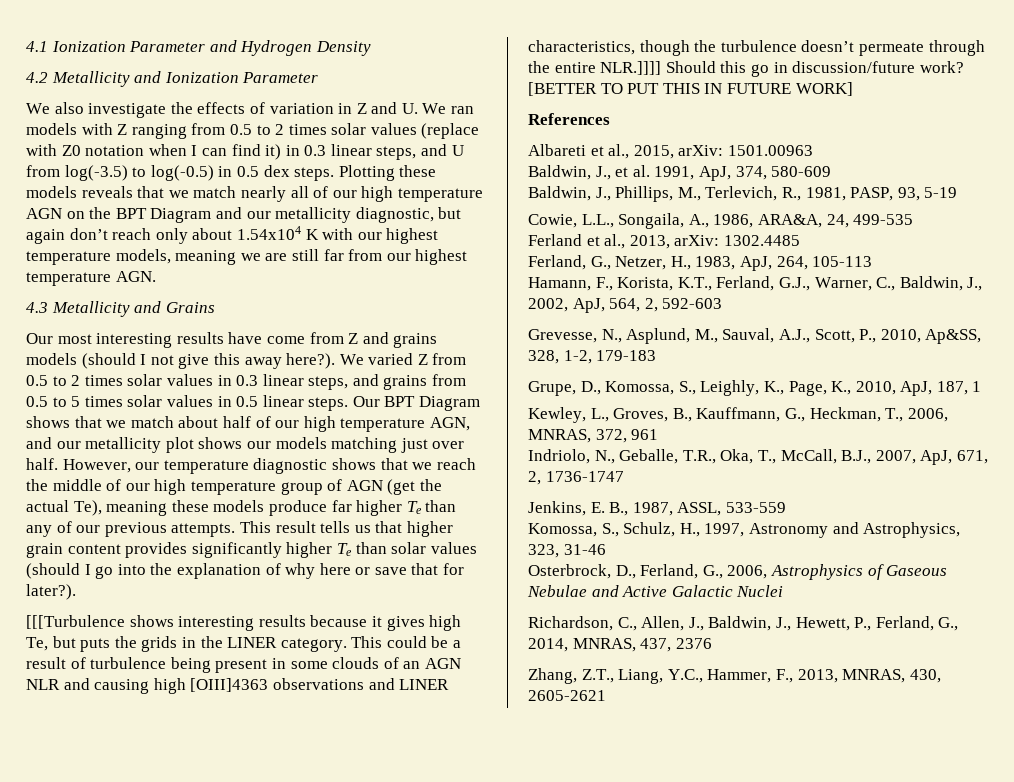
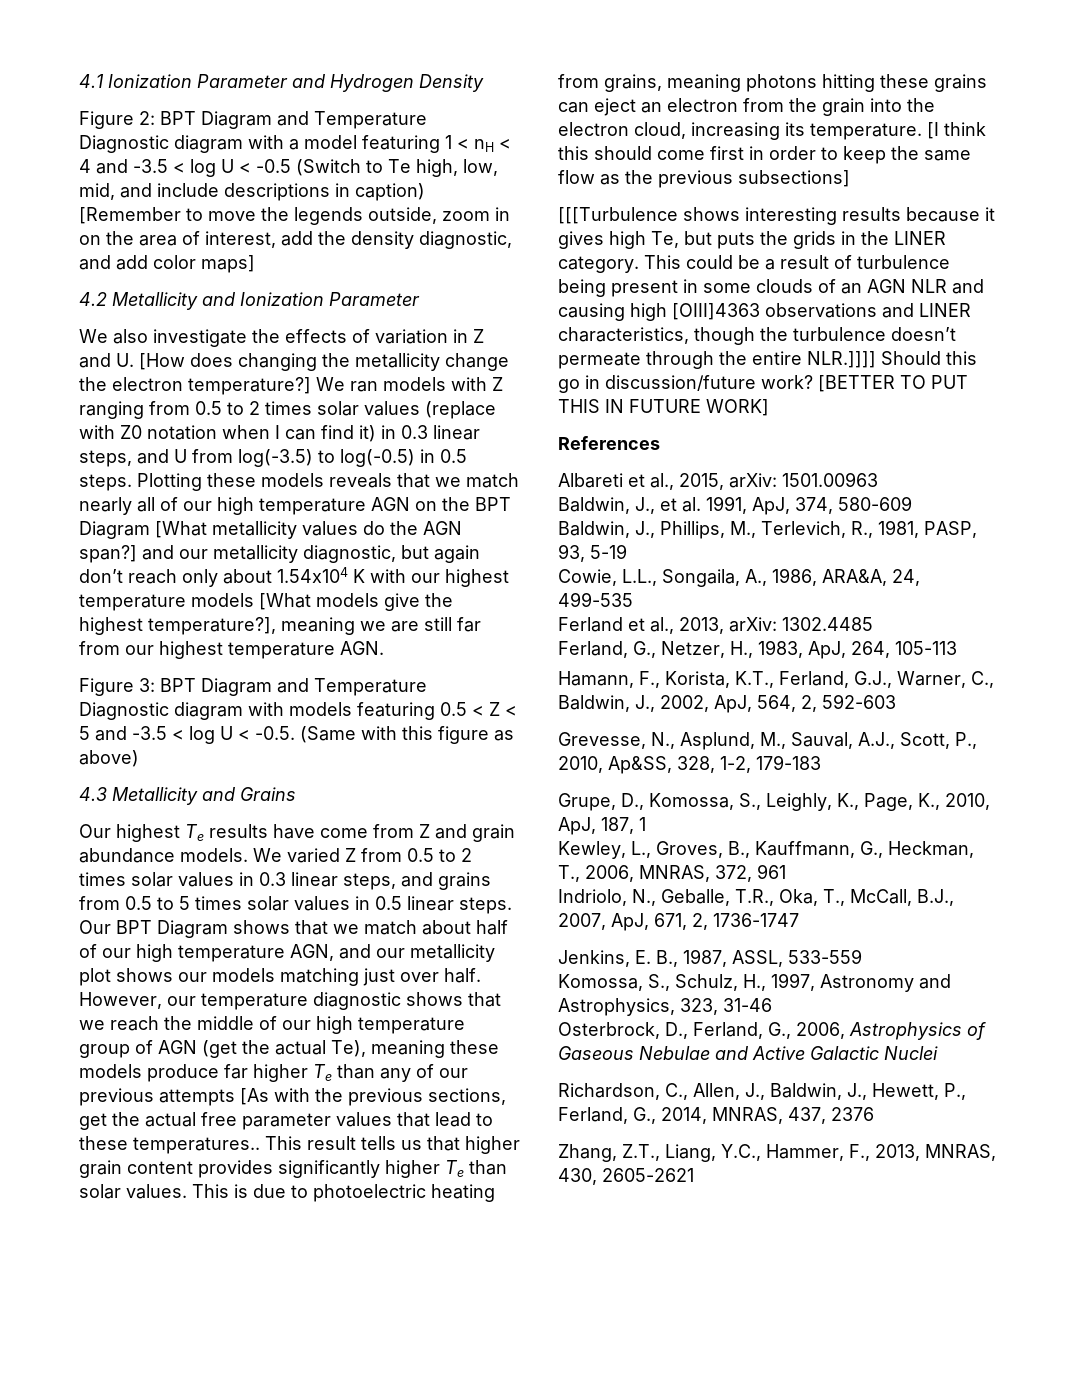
+ Figure 2: BPT Diagram and Temperature Diagnostic diagram with a model featuring 1 < nH < 4 and -3.5 < log U < -0.5 (Switch to Te high, low, mid, and include descriptions in caption) [Remember to move the legends outside, zoom in on the area of interest, add the density diagnostic, and add color maps]
- We also investigate the effects of variation in Z and U. We ran models with Z ranging from 0.5 to 2 times solar values (replace with Z0 notation when I can find it) in 0.3 linear steps, and U from log(-3.5) to log(-0.5) in 0.5 dex steps.
+ We also investigate the effects of variation in Z and U. [How does changing the metallicity change the electron temperature?] We ran models with Z ranging from 0.5 to 2 times solar values (replace with Z0 notation when I can find it) in 0.3 linear steps, and U from log(-3.5) to log(-0.5) in 0.5 steps.
- Plotting these models reveals that we match nearly all of our high temperature AGN on the BPT Diagram and our metallicity diagnostic, but again don’t reach only about 1.54x104 K with our highest temperature models, meaning we are still far from our highest temperature AGN.
+ Plotting these models reveals that we match nearly all of our high temperature AGN on the BPT Diagram [What metallicity values do the AGN span?] and our metallicity diagnostic, but again don’t reach only about 1.54x104 K with our highest temperature models [What models give the highest temperature?], meaning we are still far from our highest temperature AGN.
+ Figure 3: BPT Diagram and Temperature Diagnostic diagram with models featuring 0.5 < Z < 5 and -3.5 < log U < -0.5. (Same with this figure as above)
- Our most interesting results have come from Z and grains models (should I not give this away here?).
+ Our highest Te results have come from Z and grain abundance models.
- However, our temperature diagnostic shows that we reach the middle of our high temperature group of AGN (get the actual Te), meaning these models produce far higher Te than any of our previous attempts.
+ However, our temperature diagnostic shows that we reach the middle of our high temperature group of AGN (get the actual Te), meaning these models produce far higher Te than any of our previous attempts [As with the previous sections, get the actual free parameter values that lead to these temperatures..
- This result tells us that higher grain content provides significantly higher Te than solar values (should I go into the explanation of why here or save that for later?).
+ This result tells us that higher grain content provides significantly higher Te than solar values. This is due to photoelectric heating from grains, meaning photons hitting these grains can eject an electron from the grain into the electron cloud, increasing its temperature. [I think this should come first in order to keep the same flow as the previous subsections]

